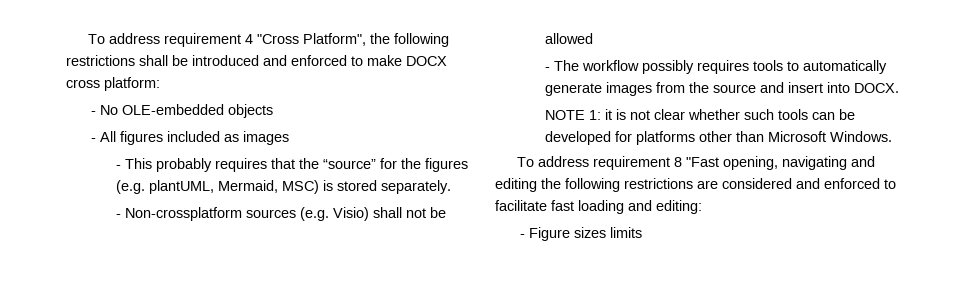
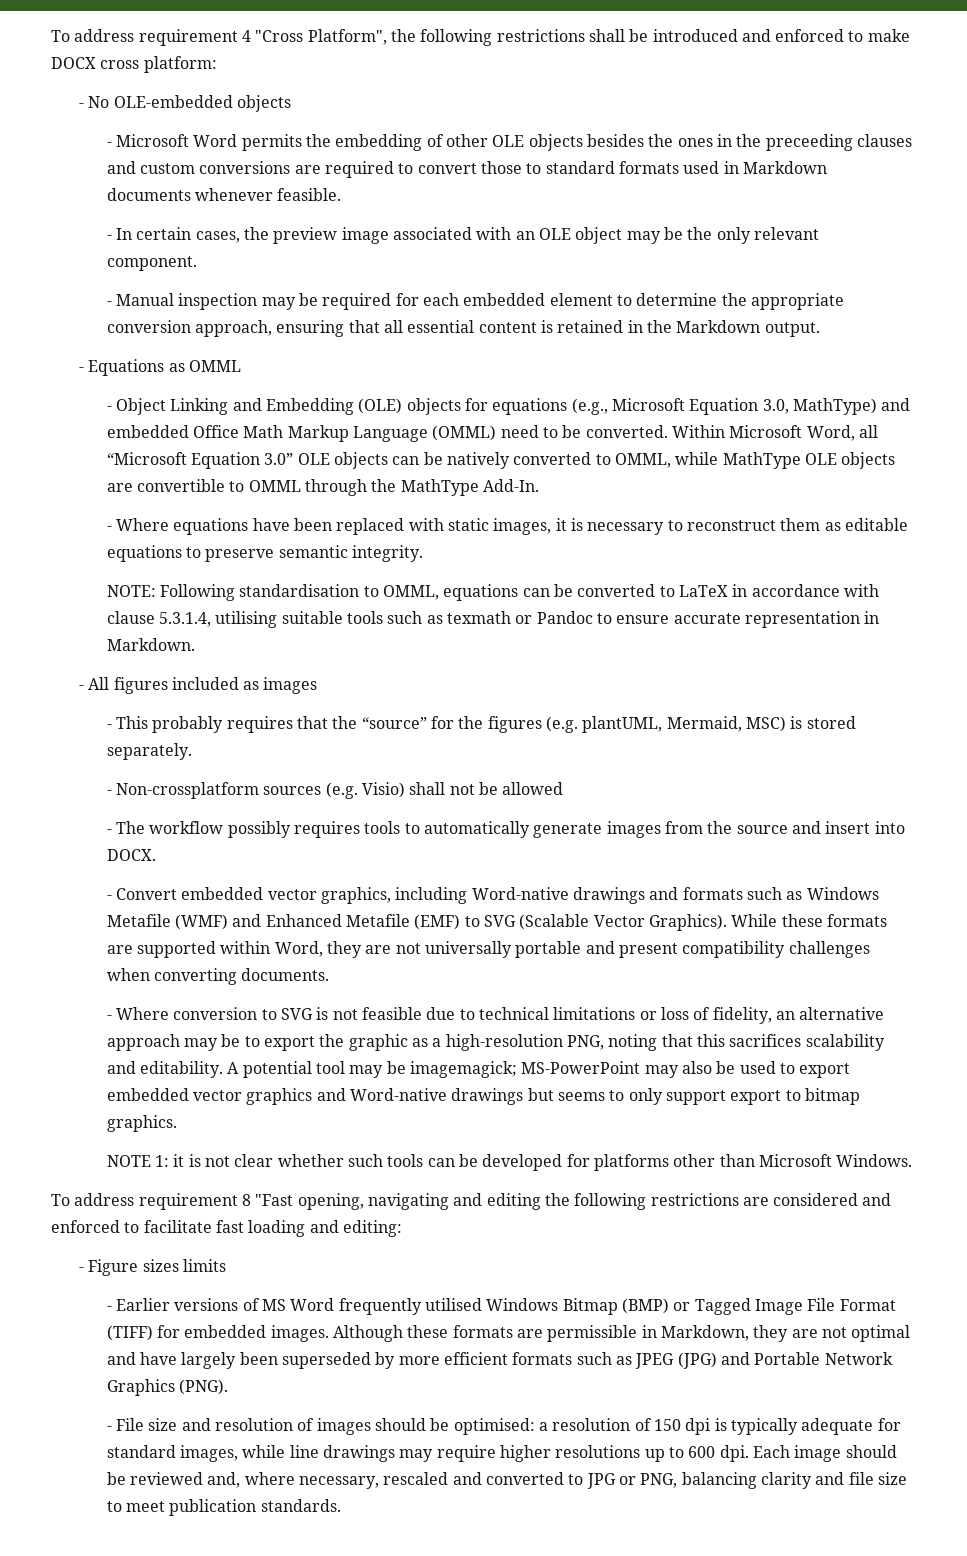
+ - Microsoft Word permits the embedding of other OLE objects besides the ones in the preceeding clauses and custom conversions are required to convert those to standard formats used in Markdown documents whenever feasible.
+ - In certain cases, the preview image associated with an OLE object may be the only relevant component.
+ - Manual inspection may be required for each embedded element to determine the appropriate conversion approach, ensuring that all essential content is retained in the Markdown output.
+ - Equations as OMML
+ - Object Linking and Embedding (OLE) objects for equations (e.g., Microsoft Equation 3.0, MathType) and embedded Office Math Markup Language (OMML) need to be converted. Within Microsoft Word, all “Microsoft Equation 3.0” OLE objects can be natively converted to OMML, while MathType OLE objects are convertible to OMML through the MathType Add-In.
+ - Where equations have been replaced with static images, it is necessary to reconstruct them as editable equations to preserve semantic integrity.
+ NOTE: Following standardisation to OMML, equations can be converted to LaTeX in accordance with clause 5.3.1.4, utilising suitable tools such as texmath or Pandoc to ensure accurate representation in Markdown.
+ - Convert embedded vector graphics, including Word-native drawings and formats such as Windows Metafile (WMF) and Enhanced Metafile (EMF) to SVG (Scalable Vector Graphics). While these formats are supported within Word, they are not universally portable and present compatibility challenges when converting documents.
+ - Where conversion to SVG is not feasible due to technical limitations or loss of fidelity, an alternative approach may be to export the graphic as a high-resolution PNG, noting that this sacrifices scalability and editability. A potential tool may be imagemagick; MS-PowerPoint may also be used to export embedded vector graphics and Word-native drawings but seems to only support export to bitmap graphics.
+ - Earlier versions of MS Word frequently utilised Windows Bitmap (BMP) or Tagged Image File Format (TIFF) for embedded images. Although these formats are permissible in Markdown, they are not optimal and have largely been superseded by more efficient formats such as JPEG (JPG) and Portable Network Graphics (PNG).
+ - File size and resolution of images should be optimised: a resolution of 150 dpi is typically adequate for standard images, while line drawings may require higher resolutions up to 600 dpi. Each image should be reviewed and, where necessary, rescaled and converted to JPG or PNG, balancing clarity and file size to meet publication standards.

